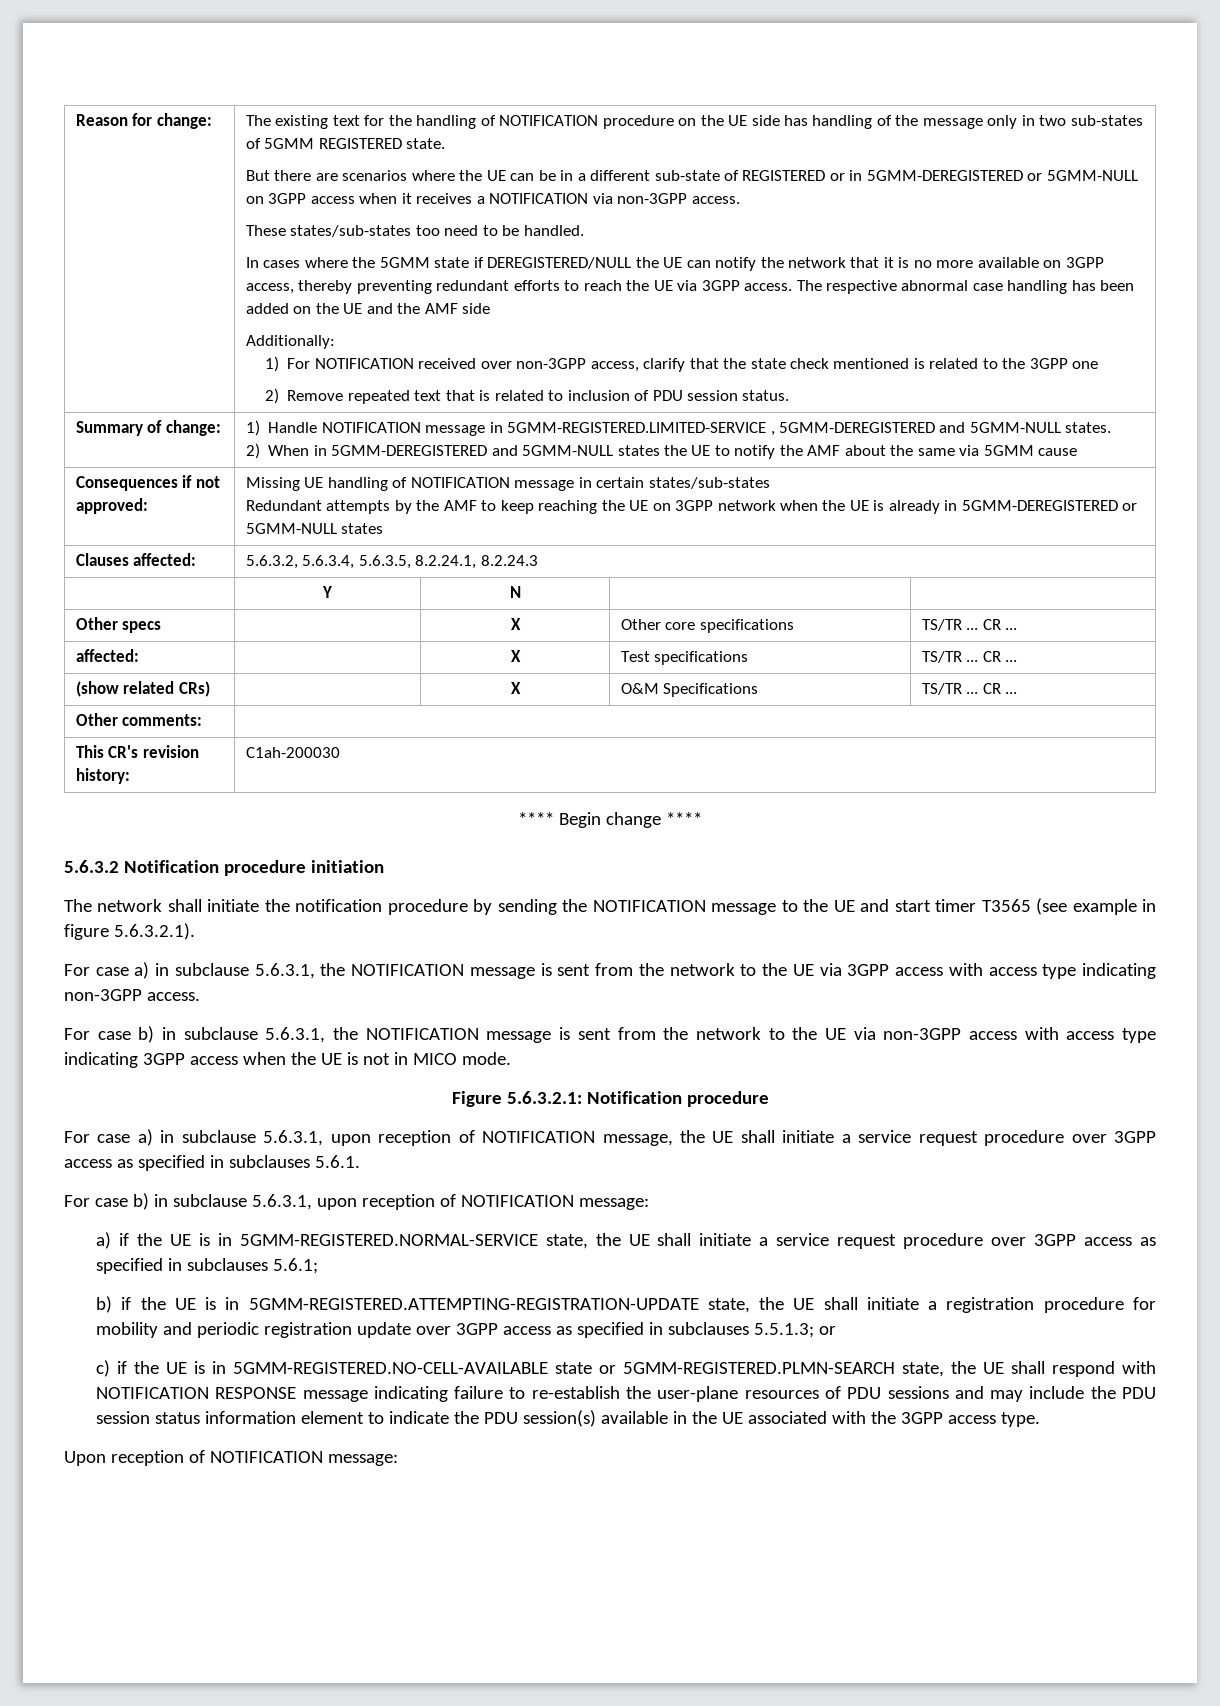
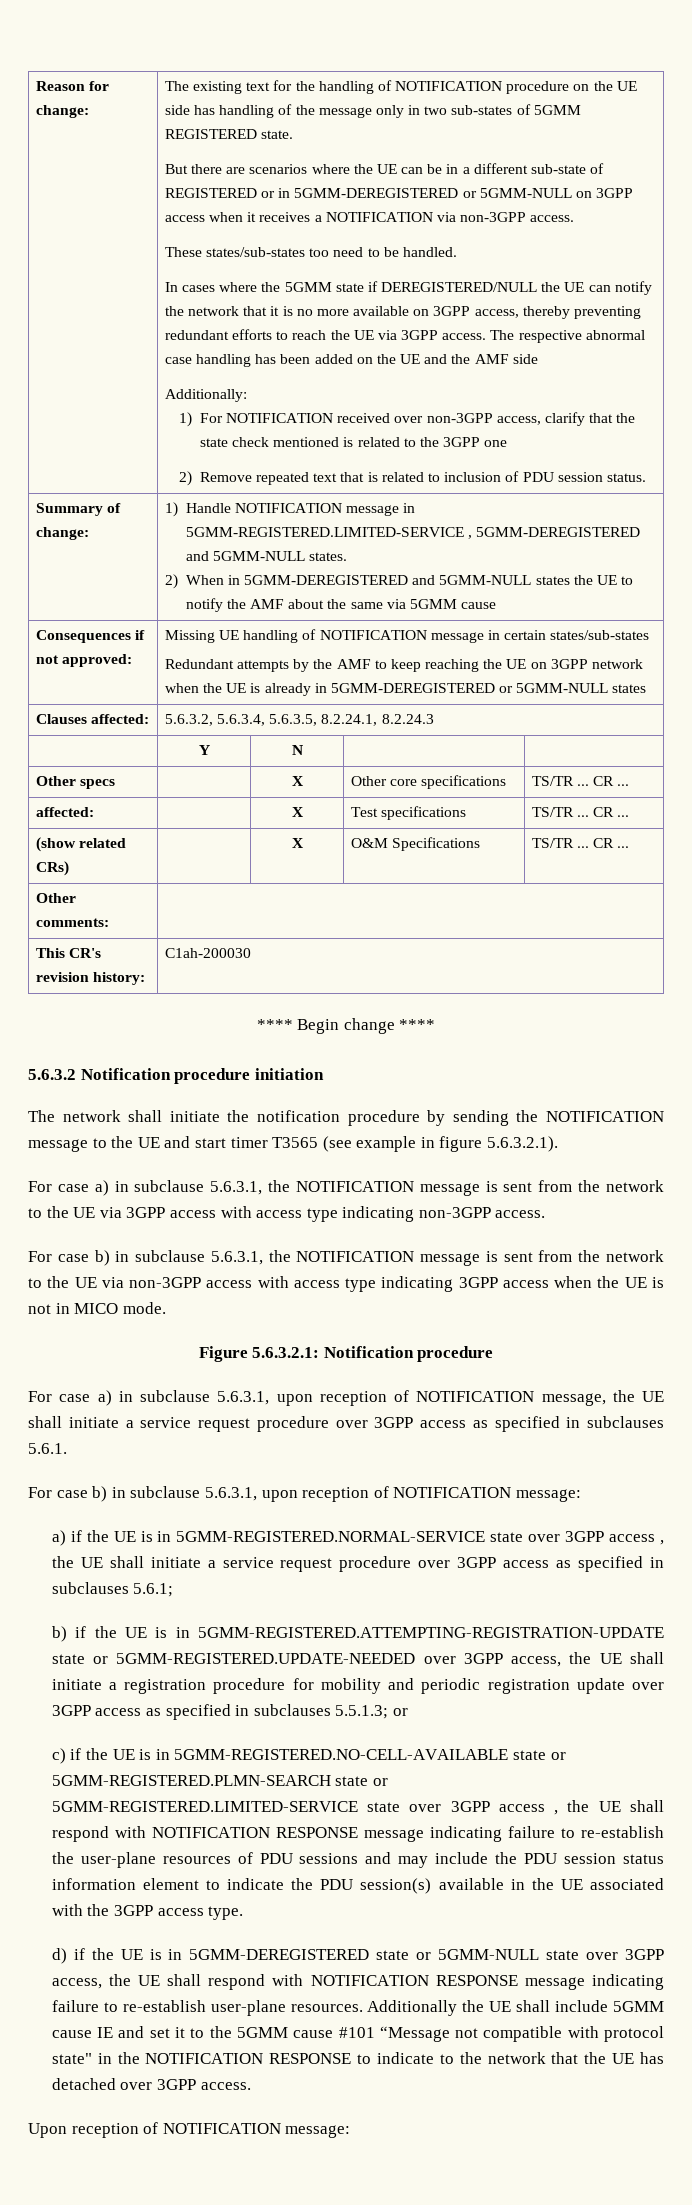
- a) if the UE is in 5GMM-REGISTERED.NORMAL-SERVICE state, the UE shall initiate a service request procedure over 3GPP access as specified in subclauses 5.6.1;
+ a) if the UE is in 5GMM-REGISTERED.NORMAL-SERVICE state over 3GPP access , the UE shall initiate a service request procedure over 3GPP access as specified in subclauses 5.6.1;
- b) if the UE is in 5GMM-REGISTERED.ATTEMPTING-REGISTRATION-UPDATE state, the UE shall initiate a registration procedure for mobility and periodic registration update over 3GPP access as specified in subclauses 5.5.1.3; or
+ b) if the UE is in 5GMM-REGISTERED.ATTEMPTING-REGISTRATION-UPDATE state or 5GMM-REGISTERED.UPDATE-NEEDED over 3GPP access, the UE shall initiate a registration procedure for mobility and periodic registration update over 3GPP access as specified in subclauses 5.5.1.3; or
- c) if the UE is in 5GMM-REGISTERED.NO-CELL-AVAILABLE state or 5GMM-REGISTERED.PLMN-SEARCH state, the UE shall respond with NOTIFICATION RESPONSE message indicating failure to re-establish the user-plane resources of PDU sessions and may include the PDU session status information element to indicate the PDU session(s) available in the UE associated with the 3GPP access type.
+ c) if the UE is in 5GMM-REGISTERED.NO-CELL-AVAILABLE state or 5GMM-REGISTERED.PLMN-SEARCH state or 5GMM-REGISTERED.LIMITED-SERVICE state over 3GPP access , the UE shall respond with NOTIFICATION RESPONSE message indicating failure to re-establish the user-plane resources of PDU sessions and may include the PDU session status information element to indicate the PDU session(s) available in the UE associated with the 3GPP access type.
+ d) if the UE is in 5GMM-DEREGISTERED state or 5GMM-NULL state over 3GPP access, the UE shall respond with NOTIFICATION RESPONSE message indicating failure to re-establish user-plane resources. Additionally the UE shall include 5GMM cause IE and set it to the 5GMM cause #101 “Message not compatible with protocol state" in the NOTIFICATION RESPONSE to indicate to the network that the UE has detached over 3GPP access.

